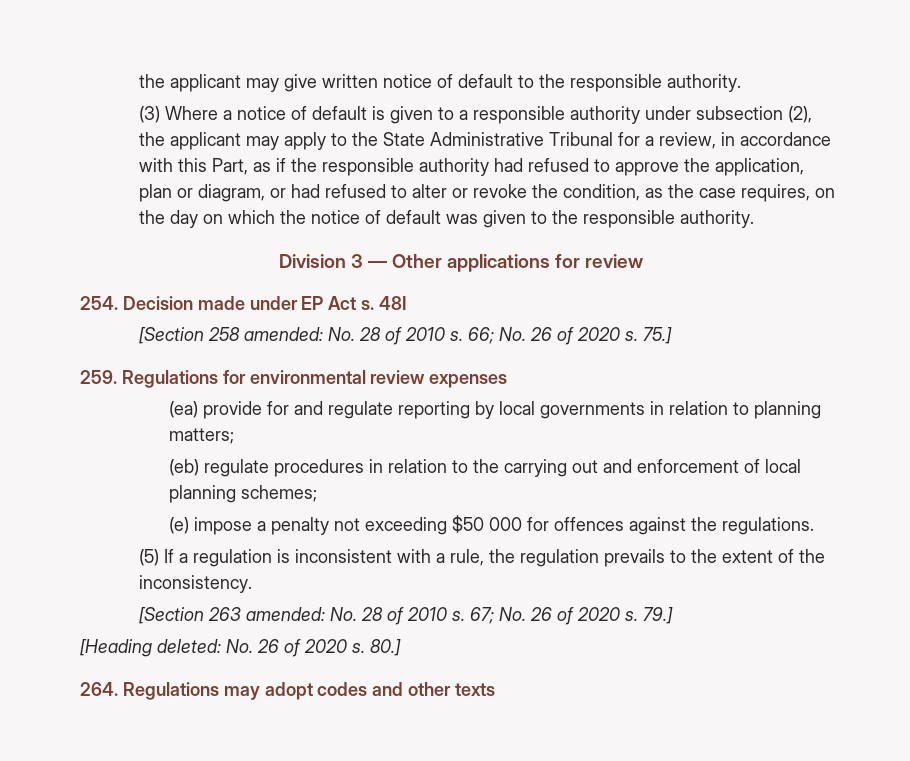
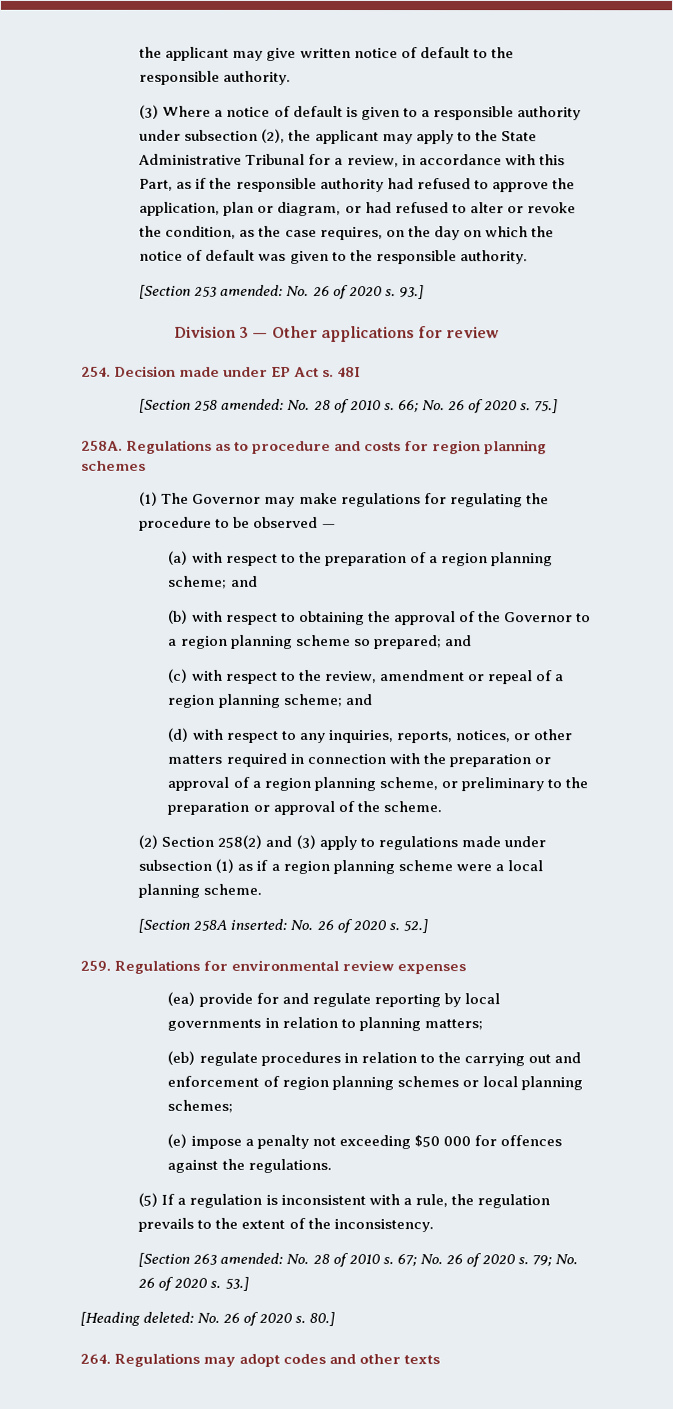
+ [Section 253 amended: No. 26 of 2020 s. 93.]
+ 258A. Regulations as to procedure and costs for region planning schemes
+ (1) The Governor may make regulations for regulating the procedure to be observed —
+ (a) with respect to the preparation of a region planning scheme; and
+ (b) with respect to obtaining the approval of the Governor to a region planning scheme so prepared; and
+ (c) with respect to the review, amendment or repeal of a region planning scheme; and
+ (d) with respect to any inquiries, reports, notices, or other matters required in connection with the preparation or approval of a region planning scheme, or preliminary to the preparation or approval of the scheme.
+ (2) Section 258(2) and (3) apply to regulations made under subsection (1) as if a region planning scheme were a local planning scheme.
+ [Section 258A inserted: No. 26 of 2020 s. 52.]
- (eb) regulate procedures in relation to the carrying out and enforcement of local planning schemes;
+ (eb) regulate procedures in relation to the carrying out and enforcement of region planning schemes or local planning schemes;
- 79.]
+ 79; No. 26 of 2020 s. 53.]

